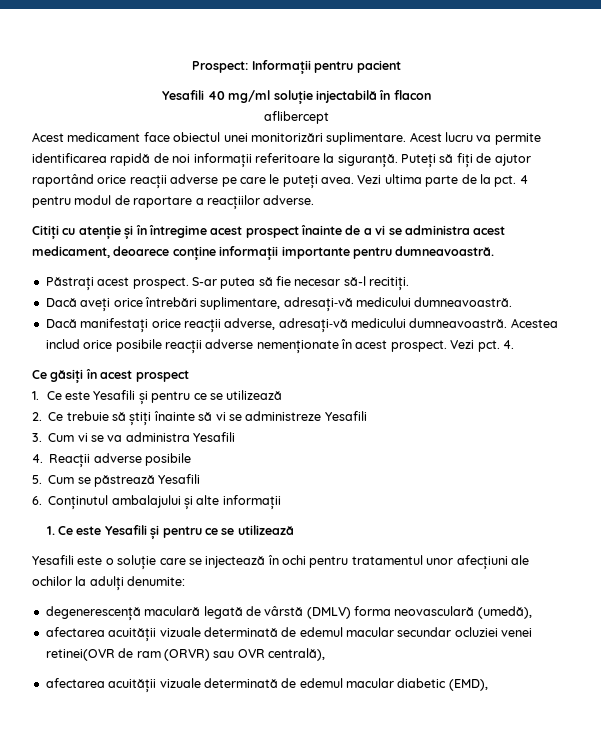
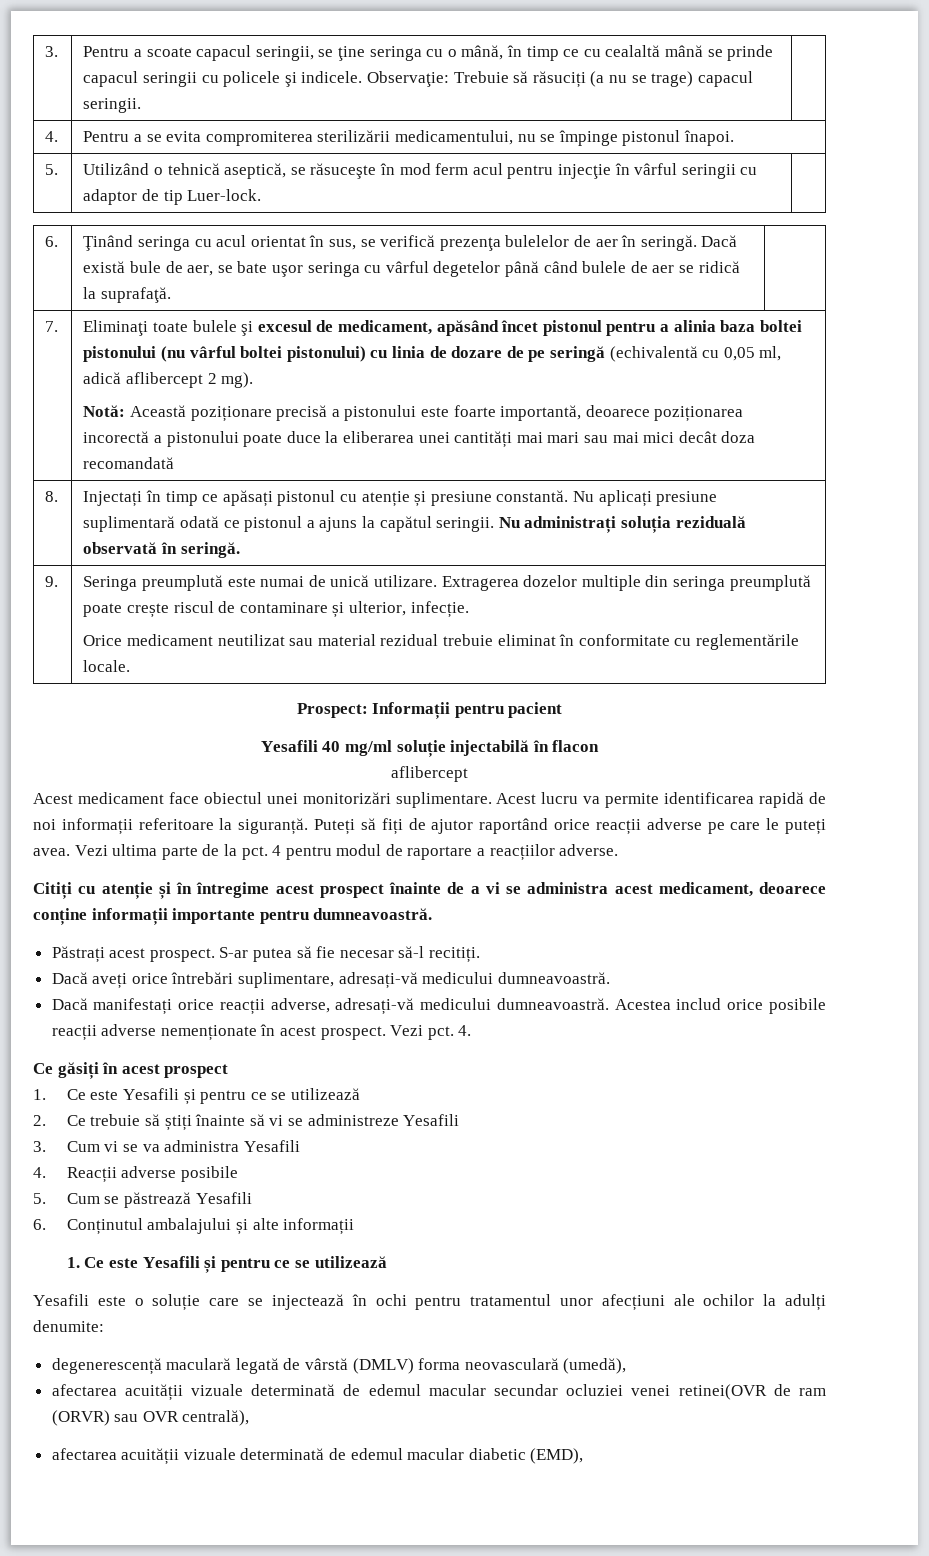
+ 3. | Pentru a scoate capacul seringii, se ţine seringa cu o mână, în timp ce cu cealaltă mână se prinde capacul seringii cu policele şi indicele. Observaţie: Trebuie să răsuciți (a nu se trage) capacul seringii. |
+ 4. | Pentru a se evita compromiterea sterilizării medicamentului, nu se împinge pistonul înapoi.
+ 5. | Utilizând o tehnică aseptică, se răsuceşte în mod ferm acul pentru injecţie în vârful seringii cu adaptor de tip Luer-lock. |
+ 6. | Ţinând seringa cu acul orientat în sus, se verifică prezenţa bulelelor de aer în seringă. Dacă există bule de aer, se bate uşor seringa cu vârful degetelor până când bulele de aer se ridică la suprafaţă. |
+ 7. | Eliminaţi toate bulele şi excesul de medicament, apăsând încet pistonul pentru a alinia baza boltei pistonului (nu vârful boltei pistonului) cu linia de dozare de pe seringă (echivalentă cu 0,05 ml, adică aflibercept 2 mg).
+ Notă: Această poziționare precisă a pistonului este foarte importantă, deoarece poziționarea incorectă a pistonului poate duce la eliberarea unei cantități mai mari sau mai mici decât doza recomandată
+ 8. | Injectați în timp ce apăsați pistonul cu atenție și presiune constantă. Nu aplicați presiune suplimentară odată ce pistonul a ajuns la capătul seringii. Nu administrați soluția reziduală observată în seringă.
+ 9. | Seringa preumplută este numai de unică utilizare. Extragerea dozelor multiple din seringa preumplută poate crește riscul de contaminare și ulterior, infecție.
+ Orice medicament neutilizat sau material rezidual trebuie eliminat în conformitate cu reglementările locale.

